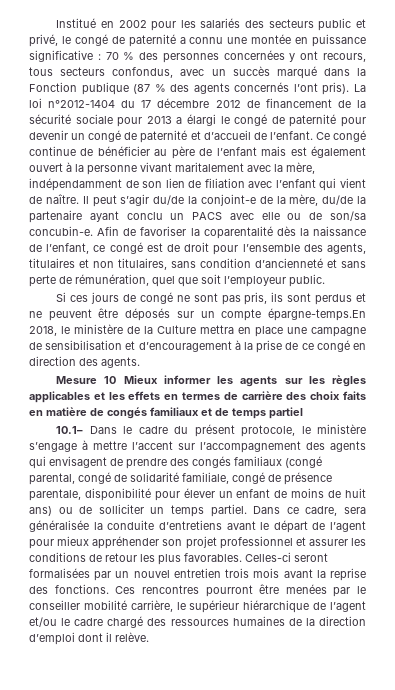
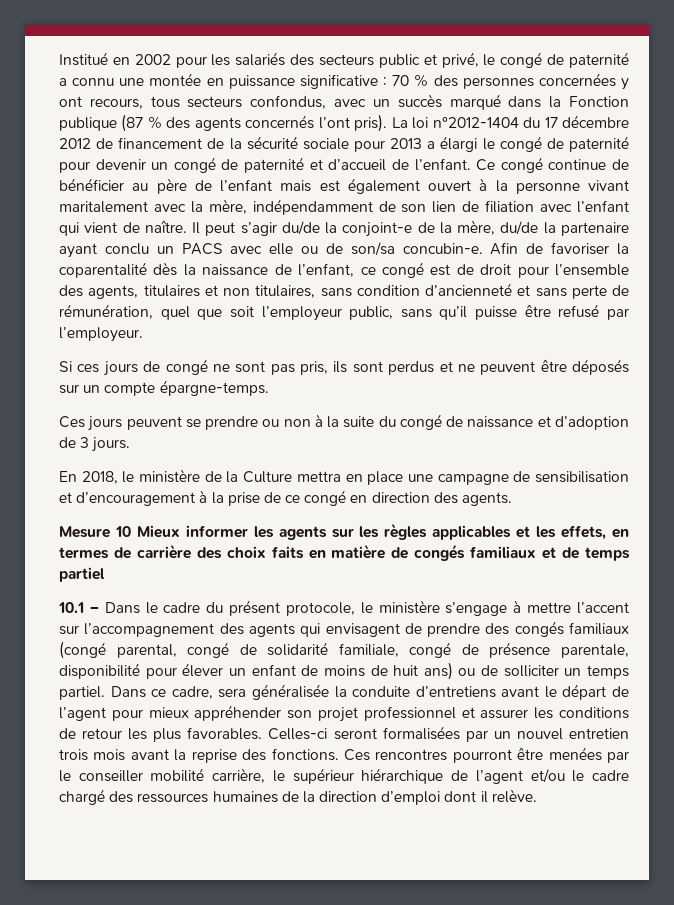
- Afin de favoriser la coparentalité dès la naissance de l’enfant, ce congé est de droit pour l’ensemble des agents, titulaires et non titulaires, sans condition d’ancienneté et sans perte de rémunération, quel que soit l’employeur public.
+ Afin de favoriser la coparentalité dès la naissance de l’enfant, ce congé est de droit pour l’ensemble des agents, titulaires et non titulaires, sans condition d’ancienneté et sans perte de rémunération, quel que soit l’employeur public, sans qu’il puisse être refusé par l’employeur.
- Si ces jours de congé ne sont pas pris, ils sont perdus et ne peuvent être déposés sur un compte épargne-temps.En 2018, le ministère de la Culture mettra en place une campagne de sensibilisation et d’encouragement à la prise de ce congé en direction des agents.
+ Si ces jours de congé ne sont pas pris, ils sont perdus et ne peuvent être déposés sur un compte épargne-temps.
+ Ces jours peuvent se prendre ou non à la suite du congé de naissance et d’adoption de 3 jours.
+ En 2018, le ministère de la Culture mettra en place une campagne de sensibilisation et d’encouragement à la prise de ce congé en direction des agents.
- Mesure 10 Mieux informer les agents sur les règles applicables et les effets en termes de carrière des choix faits en matière de congés familiaux et de temps partiel
+ Mesure 10 Mieux informer les agents sur les règles applicables et les effets, en termes de carrière des choix faits en matière de congés familiaux et de temps partiel
- 10.1– Dans le cadre du présent protocole, le ministère s’engage à mettre l’accent sur l’accompagnement des agents qui envisagent de prendre des congés familiaux (congé parental, congé de solidarité familiale, congé de présence parentale, disponibilité pour élever un enfant de moins de huit ans) ou de solliciter un temps partiel.
+ 10.1 – Dans le cadre du présent protocole, le ministère s’engage à mettre l’accent sur l’accompagnement des agents qui envisagent de prendre des congés familiaux (congé parental, congé de solidarité familiale, congé de présence parentale, disponibilité pour élever un enfant de moins de huit ans) ou de solliciter un temps partiel.

